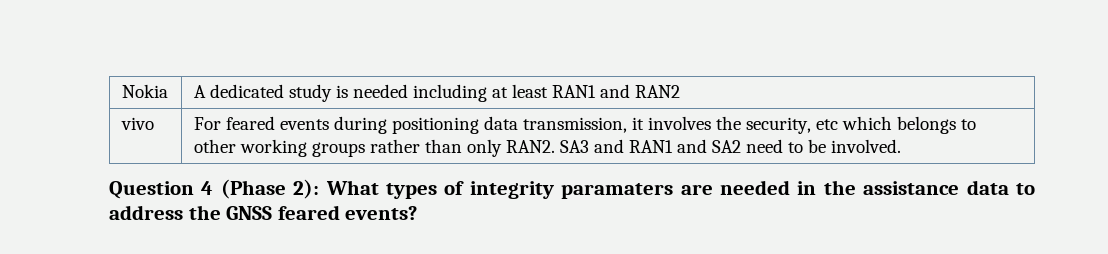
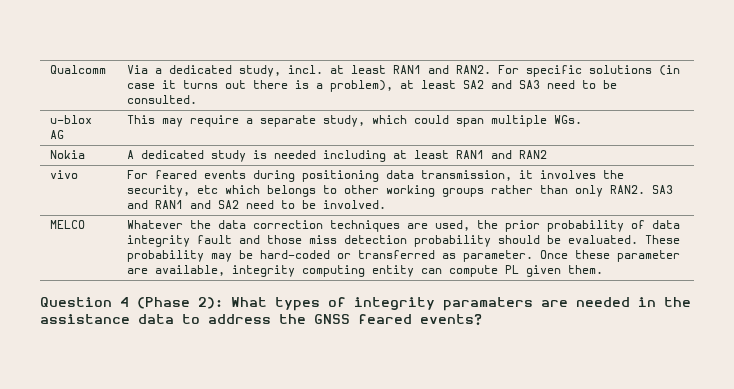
+ Qualcomm | Via a dedicated study, incl. at least RAN1 and RAN2. For specific solutions (in case it turns out there is a problem), at least SA2 and SA3 need to be consulted.
+ u-blox AG | This may require a separate study, which could span multiple WGs.
+ MELCO | Whatever the data correction techniques are used, the prior probability of data integrity fault and those miss detection probability should be evaluated. These probability may be hard-coded or transferred as parameter. Once these parameter are available, integrity computing entity can compute PL given them.

